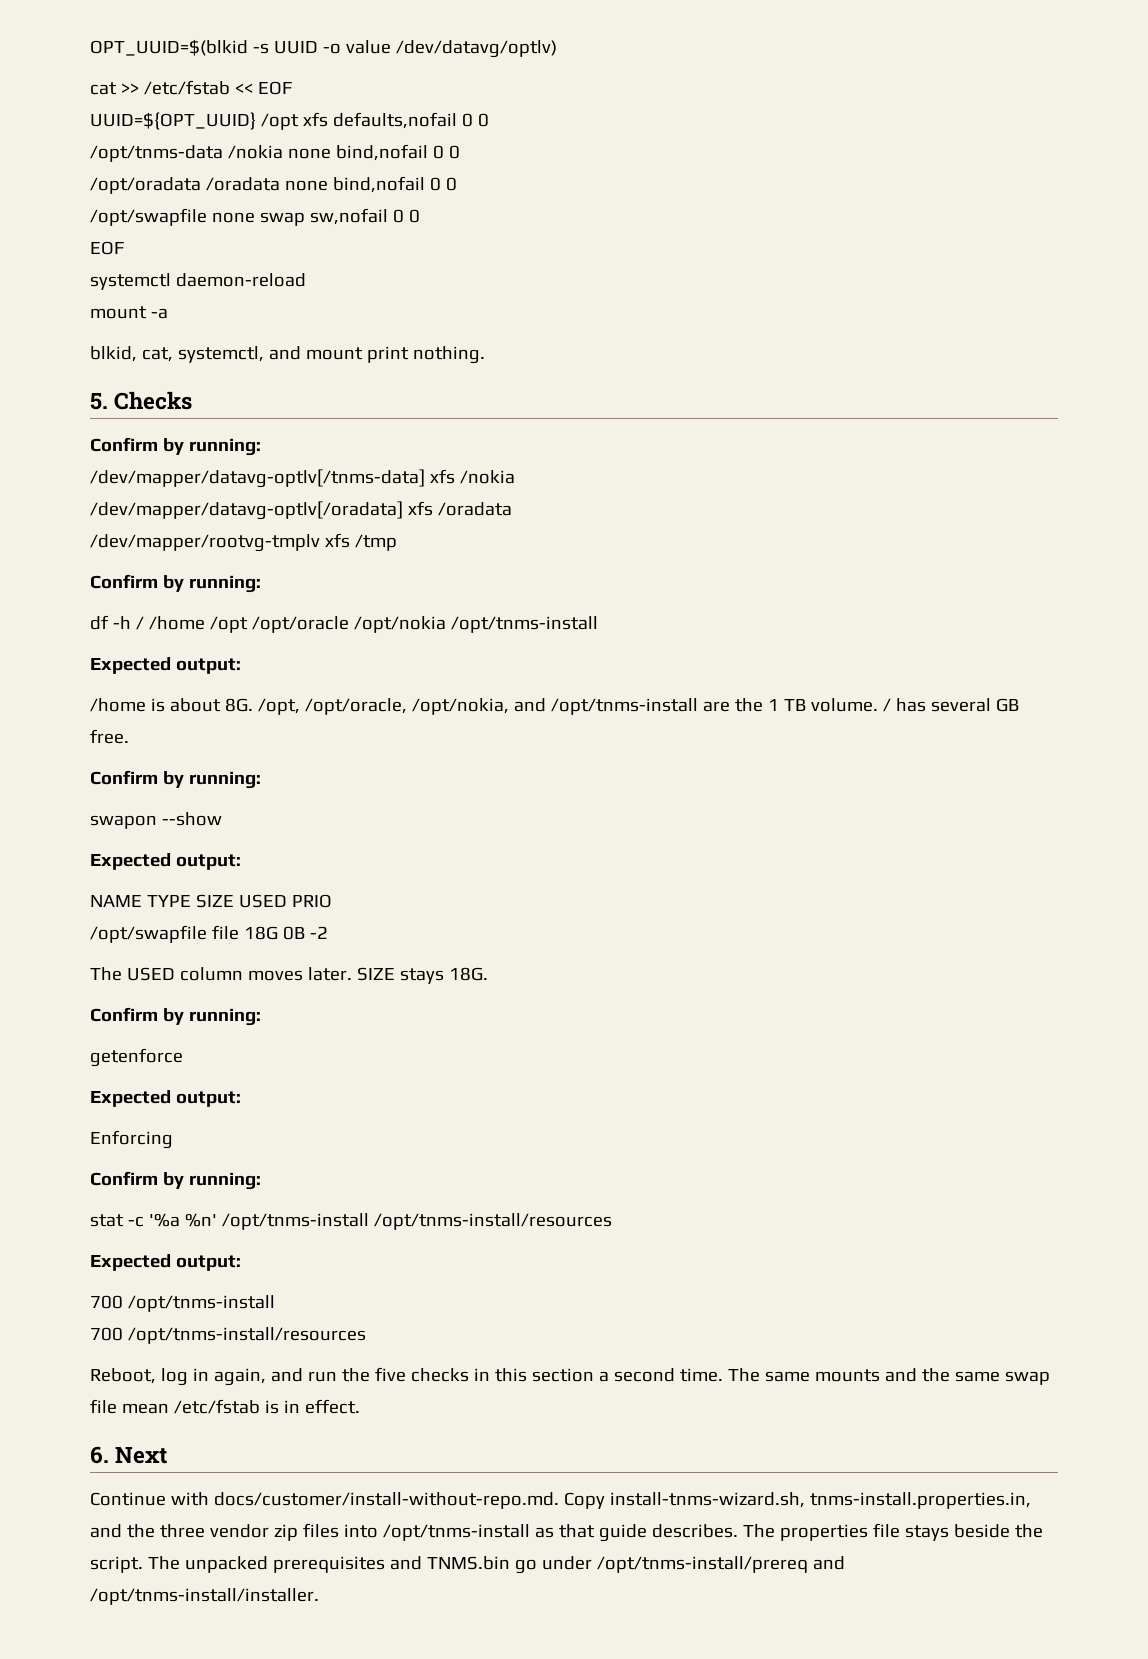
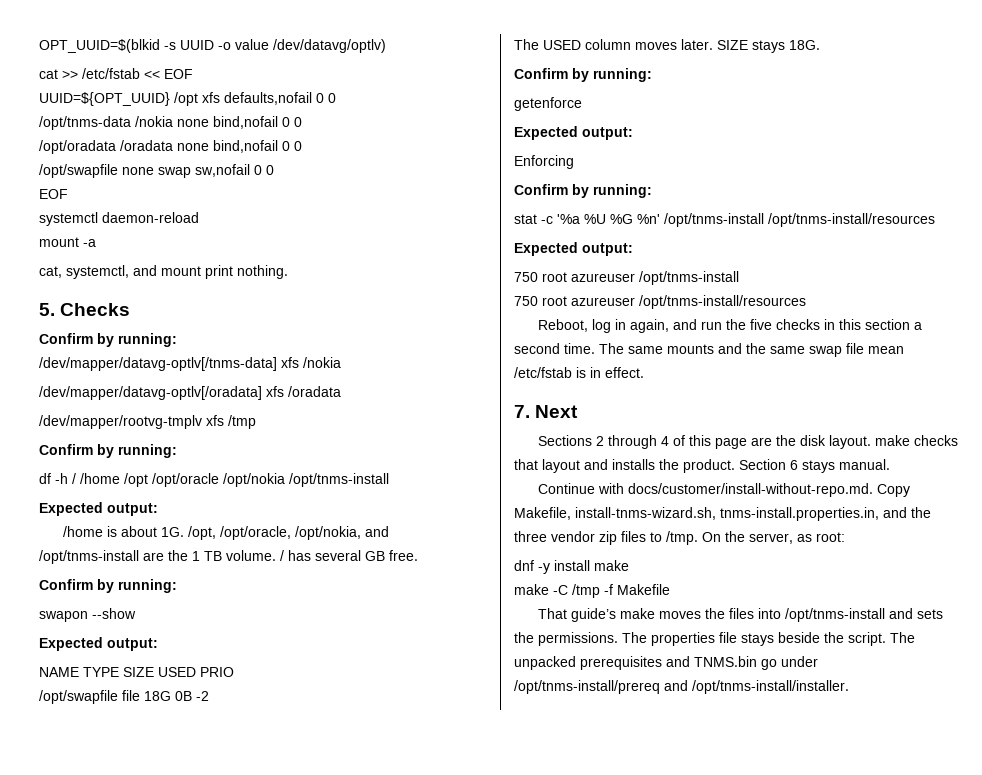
- blkid, cat, systemctl, and mount print nothing.
+ cat, systemctl, and mount print nothing.
- /home is about 8G.
+ /home is about 1G.
- stat -c '%a %n' /opt/tnms-install /opt/tnms-install/resources
+ stat -c '%a %U %G %n' /opt/tnms-install /opt/tnms-install/resources
- 700 /opt/tnms-install
- 700 /opt/tnms-install/resources
+ 750 root azureuser /opt/tnms-install
+ 750 root azureuser /opt/tnms-install/resources
- 6. Next
+ 7. Next
+ Sections 2 through 4 of this page are the disk layout. make checks that layout and installs the product. Section 6 stays manual.
- Continue with docs/customer/install-without-repo.md. Copy install-tnms-wizard.sh, tnms-install.properties.in, and the three vendor zip files into /opt/tnms-install as that guide describes.
+ Continue with docs/customer/install-without-repo.md. Copy Makefile, install-tnms-wizard.sh, tnms-install.properties.in, and the three vendor zip files to /tmp. On the server, as root:
+ dnf -y install make
+ make -C /tmp -f Makefile
+ That guide’s make moves the files into /opt/tnms-install and sets the permissions.

